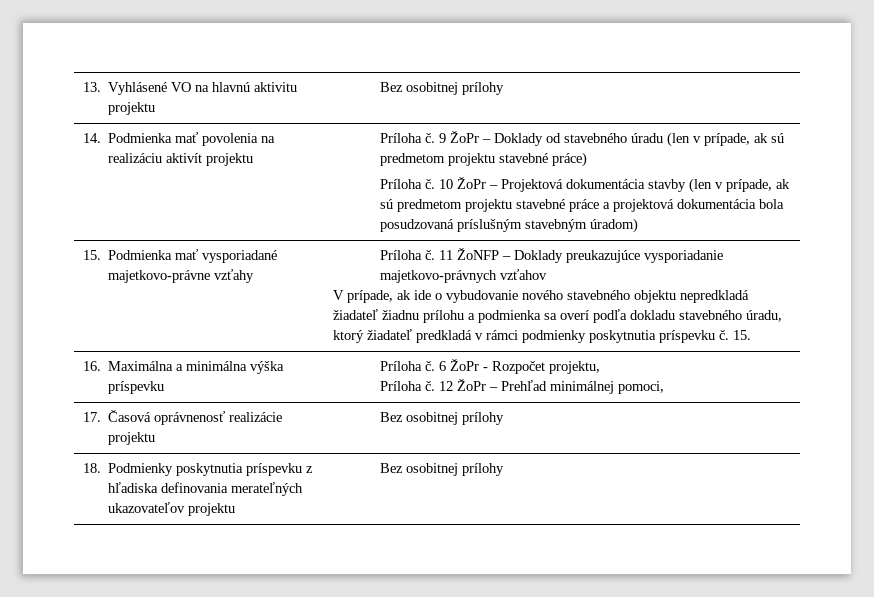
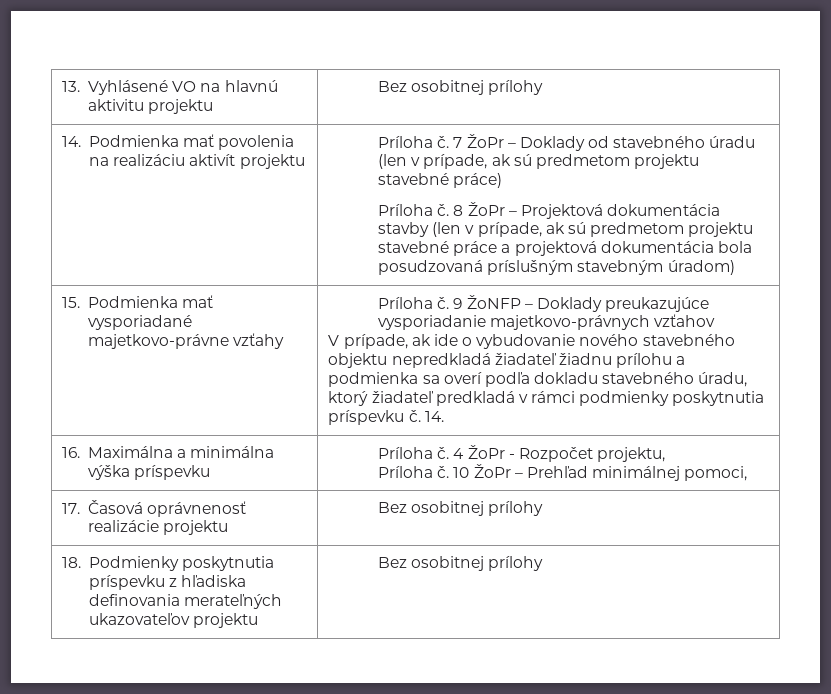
- 9 ŽoPr – Doklady od stavebného úradu (len v prípade, ak sú predmetom projektu stavebné práce)
+ 7 ŽoPr – Doklady od stavebného úradu (len v prípade, ak sú predmetom projektu stavebné práce)
- 10 ŽoPr – Projektová dokumentácia stavby (len v prípade, ak sú predmetom projektu stavebné práce a projektová dokumentácia bola posudzovaná príslušným stavebným úradom)
+ 8 ŽoPr – Projektová dokumentácia stavby (len v prípade, ak sú predmetom projektu stavebné práce a projektová dokumentácia bola posudzovaná príslušným stavebným úradom)
- 11 ŽoNFP – Doklady preukazujúce vysporiadanie majetkovo-právnych vzťahov
+ 9 ŽoNFP – Doklady preukazujúce vysporiadanie majetkovo-právnych vzťahov
- V prípade, ak ide o vybudovanie nového stavebného objektu nepredkladá žiadateľ žiadnu prílohu a podmienka sa overí podľa dokladu stavebného úradu, ktorý žiadateľ predkladá v rámci podmienky poskytnutia príspevku č. 15.
+ V prípade, ak ide o vybudovanie nového stavebného objektu nepredkladá žiadateľ žiadnu prílohu a podmienka sa overí podľa dokladu stavebného úradu, ktorý žiadateľ predkladá v rámci podmienky poskytnutia príspevku č. 14.
- 16. Maximálna a minimálna výška príspevku | Príloha č. 6 ŽoPr - Rozpočet projektu,
- Príloha č. 12 ŽoPr – Prehľad minimálnej pomoci,
+ 16. Maximálna a minimálna výška príspevku | Príloha č. 4 ŽoPr - Rozpočet projektu,
+ Príloha č. 10 ŽoPr – Prehľad minimálnej pomoci,

